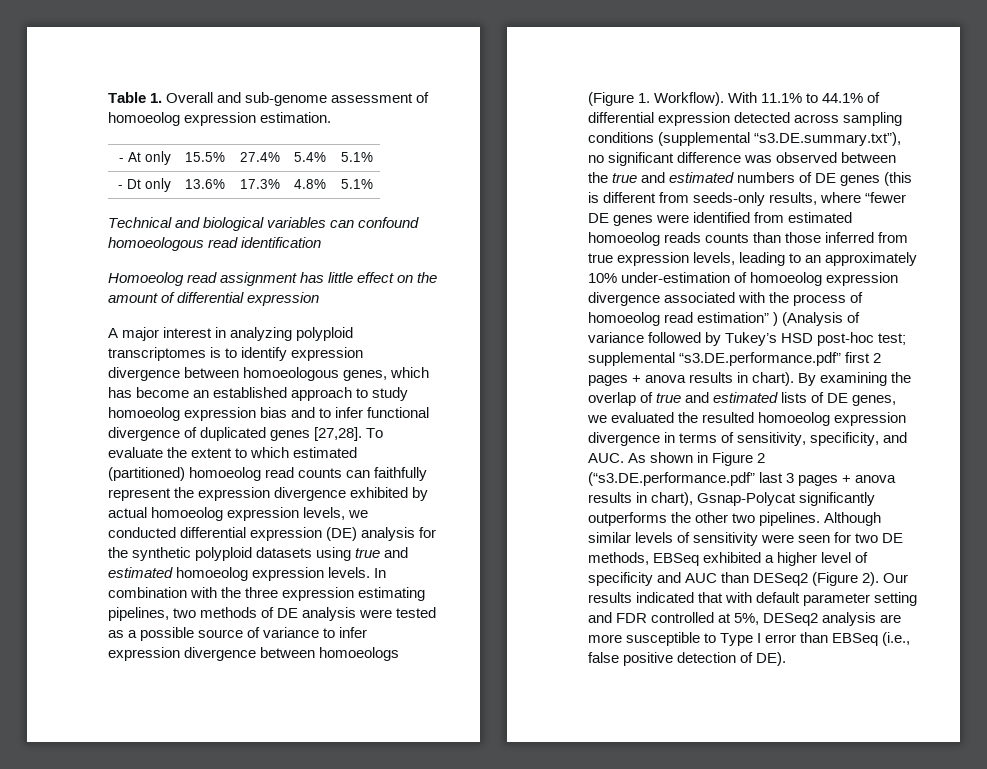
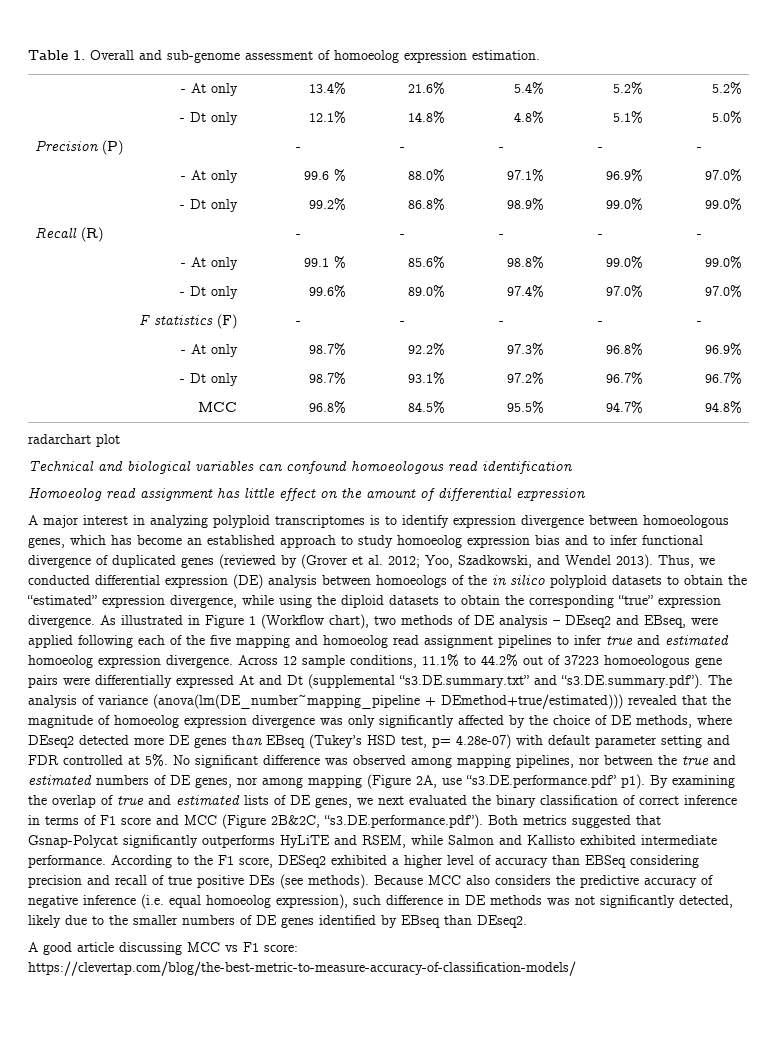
- - At only | 15.5% | 27.4% | 5.4% | 5.1%
- - Dt only | 13.6% | 17.3% | 4.8% | 5.1%
+ - At only | 13.4% | 21.6% | 5.4% | 5.2% | 5.2%
+ - Dt only | 12.1% | 14.8% | 4.8% | 5.1% | 5.0%
+ Precision (P) | - | - | - | - | -
+ - At only | 99.6 % | 88.0% | 97.1% | 96.9% | 97.0%
+ - Dt only | 99.2% | 86.8% | 98.9% | 99.0% | 99.0%
+ Recall (R) | - | - | - | - | -
+ - At only | 99.1 % | 85.6% | 98.8% | 99.0% | 99.0%
+ - Dt only | 99.6% | 89.0% | 97.4% | 97.0% | 97.0%
+ F statistics (F) | - | - | - | - | -
+ - At only | 98.7% | 92.2% | 97.3% | 96.8% | 96.9%
+ - Dt only | 98.7% | 93.1% | 97.2% | 96.7% | 96.7%
+ MCC | 96.8% | 84.5% | 95.5% | 94.7% | 94.8%
+ radarchart plot
- A major interest in analyzing polyploid transcriptomes is to identify expression divergence between homoeologous genes, which has become an established approach to study homoeolog expression bias and to infer functional divergence of duplicated genes [27,28]. To evaluate the extent to which estimated (partitioned) homoeolog read counts can faithfully represent the expression divergence exhibited by actual homoeolog expression levels, we conducted differential expression (DE) analysis for the synthetic polyploid datasets using true and estimated homoeolog expression levels. In combination with the three expression estimating pipelines, two methods of DE analysis were tested as a possible source of variance to infer expression divergence between homoeologs (Figure 1. Workflow). With 11.1% to 44.1% of differential expression detected across sampling conditions (supplemental “s3.DE.summary.txt”), no significant difference was observed between the true and estimated numbers of DE genes (this is different from seeds-only results, where “fewer DE genes were identified from estimated homoeolog reads counts than those inferred from true expression levels, leading to an approximately 10% under-estimation of homoeolog expression divergence associated with the process of homoeolog read estimation” ) (Analysis of variance followed by Tukey’s HSD post-hoc test; supplemental “s3.DE.performance.pdf” first 2 pages + anova results in chart).
+ A major interest in analyzing polyploid transcriptomes is to identify expression divergence between homoeologous genes, which has become an established approach to study homoeolog expression bias and to infer functional divergence of duplicated genes (reviewed by (Grover et al. 2012; Yoo, Szadkowski, and Wendel 2013). Thus, we conducted differential expression (DE) analysis between homoeologs of the in silico polyploid datasets to obtain the “estimated” expression divergence, while using the diploid datasets to obtain the corresponding “true” expression divergence. As illustrated in Figure 1 (Workflow chart), two methods of DE analysis – DEseq2 and EBseq, were applied following each of the five mapping and homoeolog read assignment pipelines to infer true and estimated homoeolog expression divergence. Across 12 sample conditions, 11.1% to 44.2% out of 37223 homoeologous gene pairs were differentially expressed At and Dt (supplemental “s3.DE.summary.txt” and “s3.DE.summary.pdf”). The analysis of variance (anova(lm(DE_number~mapping_pipeline + DEmethod+true/estimated))) revealed that the magnitude of homoeolog expression divergence was only significantly affected by the choice of DE methods, where DEseq2 detected more DE genes than EBseq (Tukey’s HSD test, p= 4.28e-07) with default parameter setting and FDR controlled at 5%. No significant difference was observed among mapping pipelines, nor between the true and estimated numbers of DE genes, nor among mapping (Figure 2A, use “s3.DE.performance.pdf” p1).
- By examining the overlap of true and estimated lists of DE genes, we evaluated the resulted homoeolog expression divergence in terms of sensitivity, specificity, and AUC. As shown in Figure 2 (“s3.DE.performance.pdf” last 3 pages + anova results in chart), Gsnap-Polycat significantly outperforms the other two pipelines. Although similar levels of sensitivity were seen for two DE methods, EBSeq exhibited a higher level of specificity and AUC than DESeq2 (Figure 2). Our results indicated that with default parameter setting and FDR controlled at 5%, DESeq2 analysis are more susceptible to Type I error than EBSeq (i.e., false positive detection of DE).
+ By examining the overlap of true and estimated lists of DE genes, we next evaluated the binary classification of correct inference in terms of F1 score and MCC (Figure 2B&2C, “s3.DE.performance.pdf”). Both metrics suggested that Gsnap-Polycat significantly outperforms HyLiTE and RSEM, while Salmon and Kallisto exhibited intermediate performance. According to the F1 score, DESeq2 exhibited a higher level of accuracy than EBSeq considering precision and recall of true positive DEs (see methods). Because MCC also considers the predictive accuracy of negative inference (i.e. equal homoeolog expression), such difference in DE methods was not significantly detected, likely due to the smaller numbers of DE genes identified by EBseq than DEseq2.
+ A good article discussing MCC vs F1 score: https://clevertap.com/blog/the-best-metric-to-measure-accuracy-of-classification-models/

